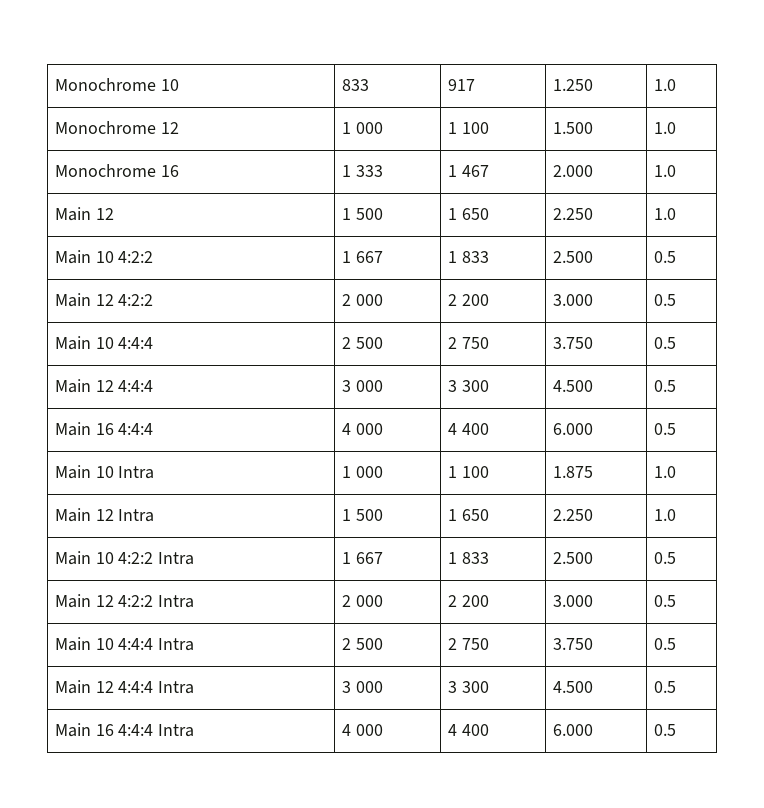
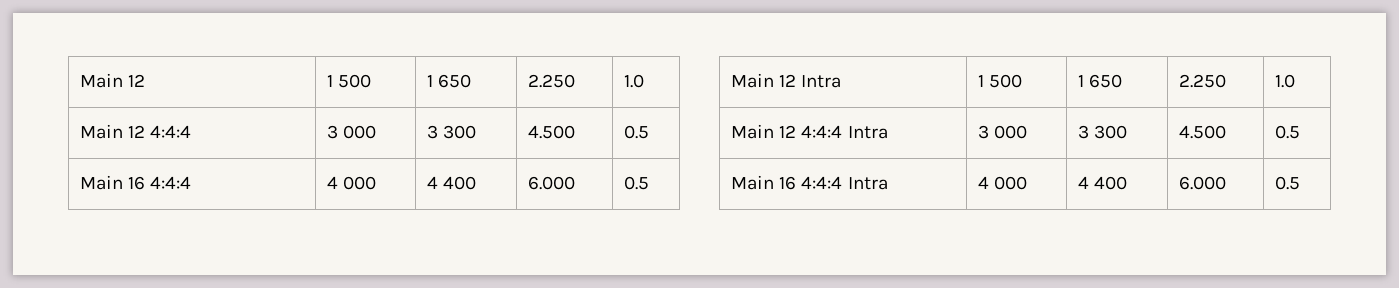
- Monochrome 10 | 833 | 917 | 1.250 | 1.0
- Monochrome 12 | 1 000 | 1 100 | 1.500 | 1.0
- Monochrome 16 | 1 333 | 1 467 | 2.000 | 1.0
- Main 10 4:2:2 | 1 667 | 1 833 | 2.500 | 0.5
- Main 12 4:2:2 | 2 000 | 2 200 | 3.000 | 0.5
- Main 10 4:4:4 | 2 500 | 2 750 | 3.750 | 0.5
- Main 10 Intra | 1 000 | 1 100 | 1.875 | 1.0
- Main 10 4:2:2 Intra | 1 667 | 1 833 | 2.500 | 0.5
- Main 12 4:2:2 Intra | 2 000 | 2 200 | 3.000 | 0.5
- Main 10 4:4:4 Intra | 2 500 | 2 750 | 3.750 | 0.5

